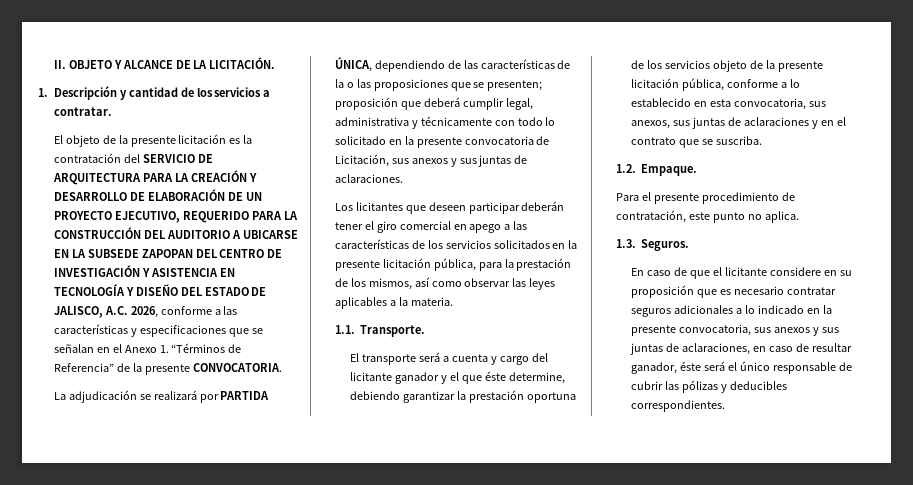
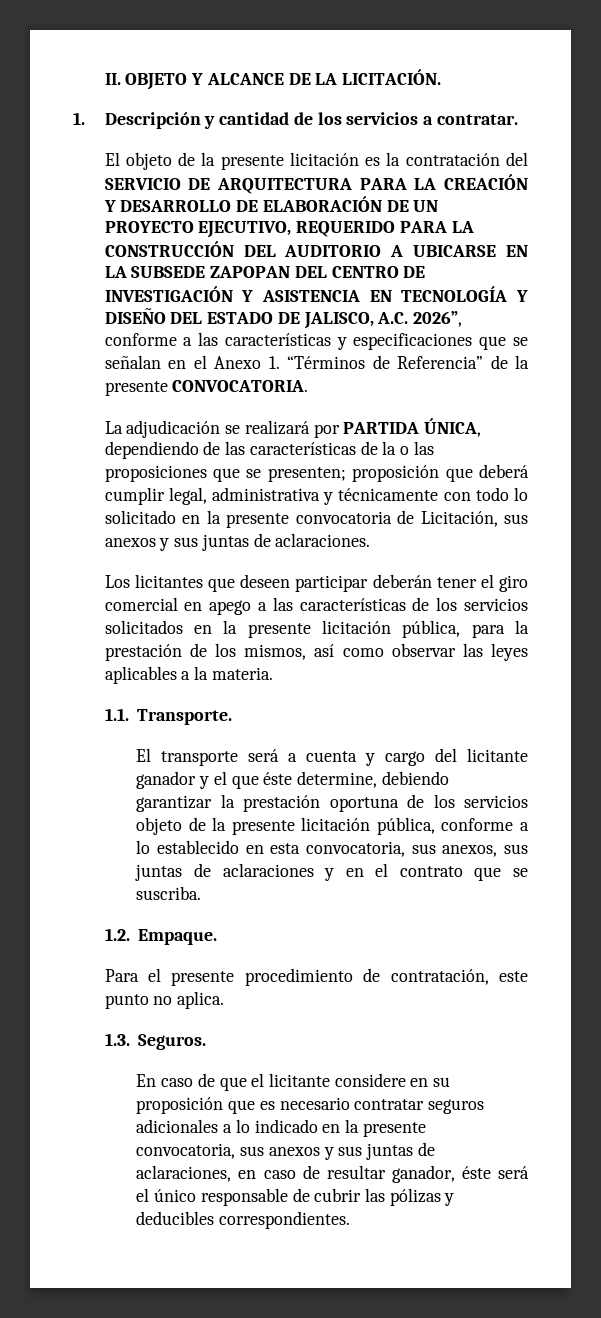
- El objeto de la presente licitación es la contratación del SERVICIO DE ARQUITECTURA PARA LA CREACIÓN Y DESARROLLO DE ELABORACIÓN DE UN PROYECTO EJECUTIVO, REQUERIDO PARA LA CONSTRUCCIÓN DEL AUDITORIO A UBICARSE EN LA SUBSEDE ZAPOPAN DEL CENTRO DE INVESTIGACIÓN Y ASISTENCIA EN TECNOLOGÍA Y DISEÑO DEL ESTADO DE JALISCO, A.C. 2026, conforme a las características y especificaciones que se señalan en el Anexo 1. “Términos de Referencia” de la presente CONVOCATORIA.
+ El objeto de la presente licitación es la contratación del SERVICIO DE ARQUITECTURA PARA LA CREACIÓN Y DESARROLLO DE ELABORACIÓN DE UN PROYECTO EJECUTIVO, REQUERIDO PARA LA CONSTRUCCIÓN DEL AUDITORIO A UBICARSE EN LA SUBSEDE ZAPOPAN DEL CENTRO DE INVESTIGACIÓN Y ASISTENCIA EN TECNOLOGÍA Y DISEÑO DEL ESTADO DE JALISCO, A.C. 2026”, conforme a las características y especificaciones que se señalan en el Anexo 1. “Términos de Referencia” de la presente CONVOCATORIA.

